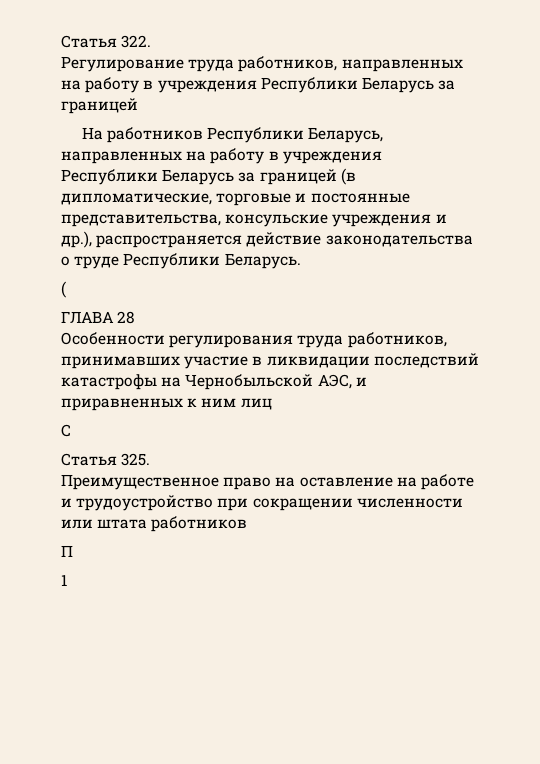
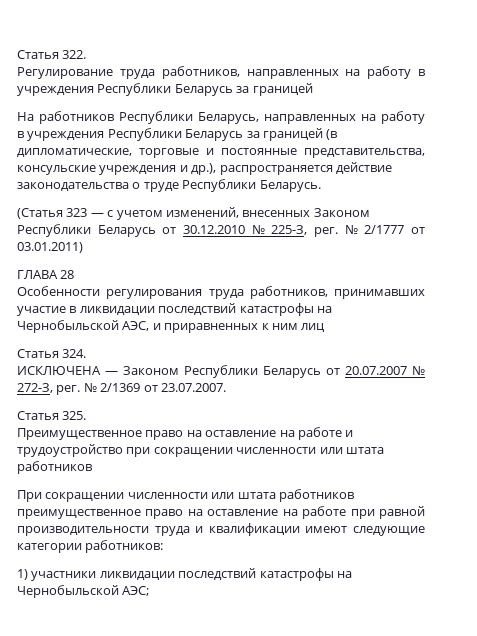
- (
+ (Статья 323 — с учетом изменений, внесенных Законом Республики Беларусь от 30.12.2010 № 225-З, рег. № 2/1777 от 03.01.2011)
- С
+ Статья 324.
+ ИСКЛЮЧЕНА — Законом Республики Беларусь от 20.07.2007 № 272-З, рег. № 2/1369 от 23.07.2007.
- П
- 1
+ При сокращении численности или штата работников преимущественное право на оставление на работе при равной производительности труда и квалификации имеют следующие категории работников:
+ 1) участники ликвидации последствий катастрофы на Чернобыльской АЭС;

